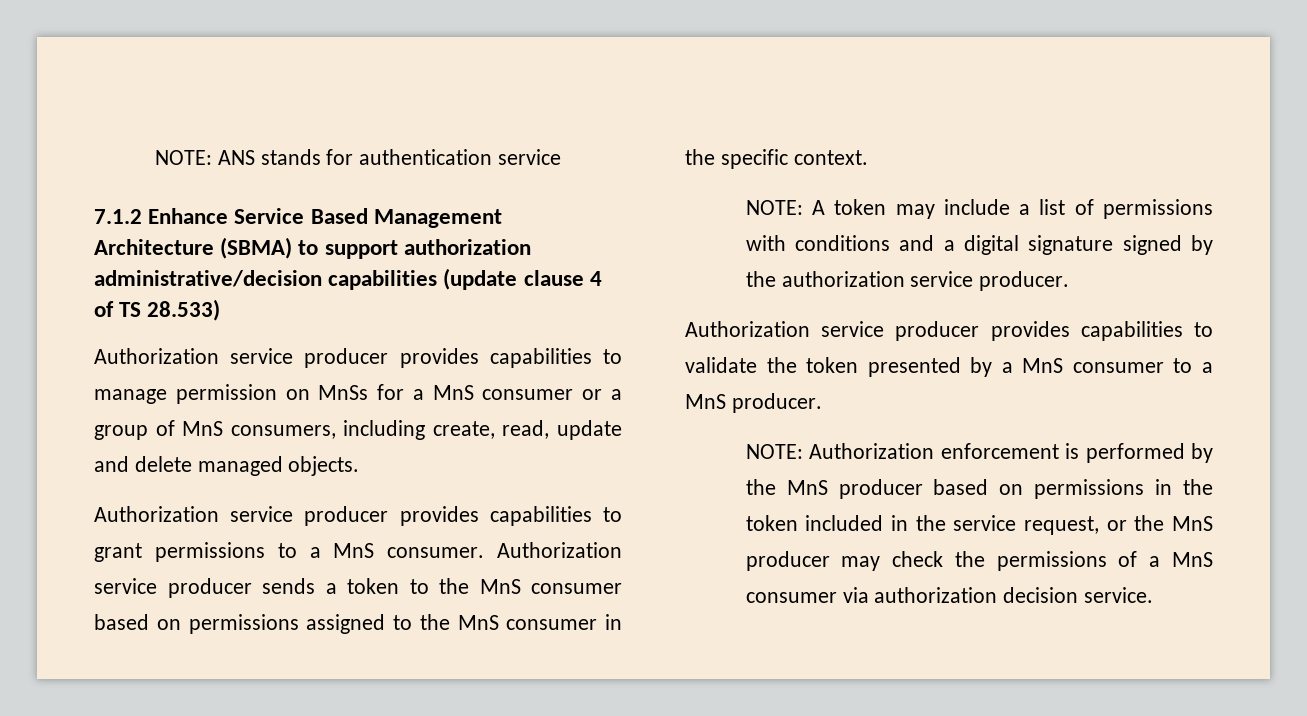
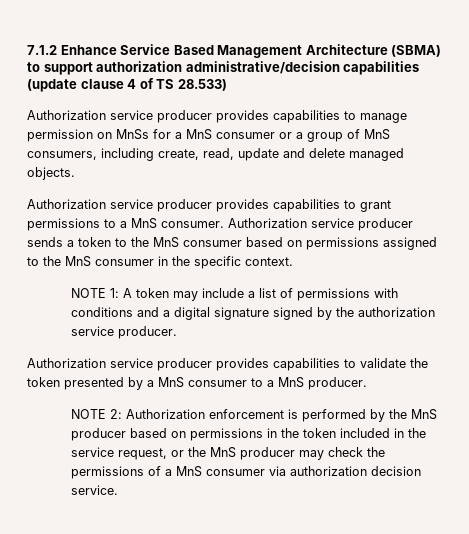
- NOTE: ANS stands for authentication service
- NOTE: A token may include a list of permissions with conditions and a digital signature signed by the authorization service producer.
+ NOTE 1: A token may include a list of permissions with conditions and a digital signature signed by the authorization service producer.
- NOTE: Authorization enforcement is performed by the MnS producer based on permissions in the token included in the service request, or the MnS producer may check the permissions of a MnS consumer via authorization decision service.
+ NOTE 2: Authorization enforcement is performed by the MnS producer based on permissions in the token included in the service request, or the MnS producer may check the permissions of a MnS consumer via authorization decision service.

